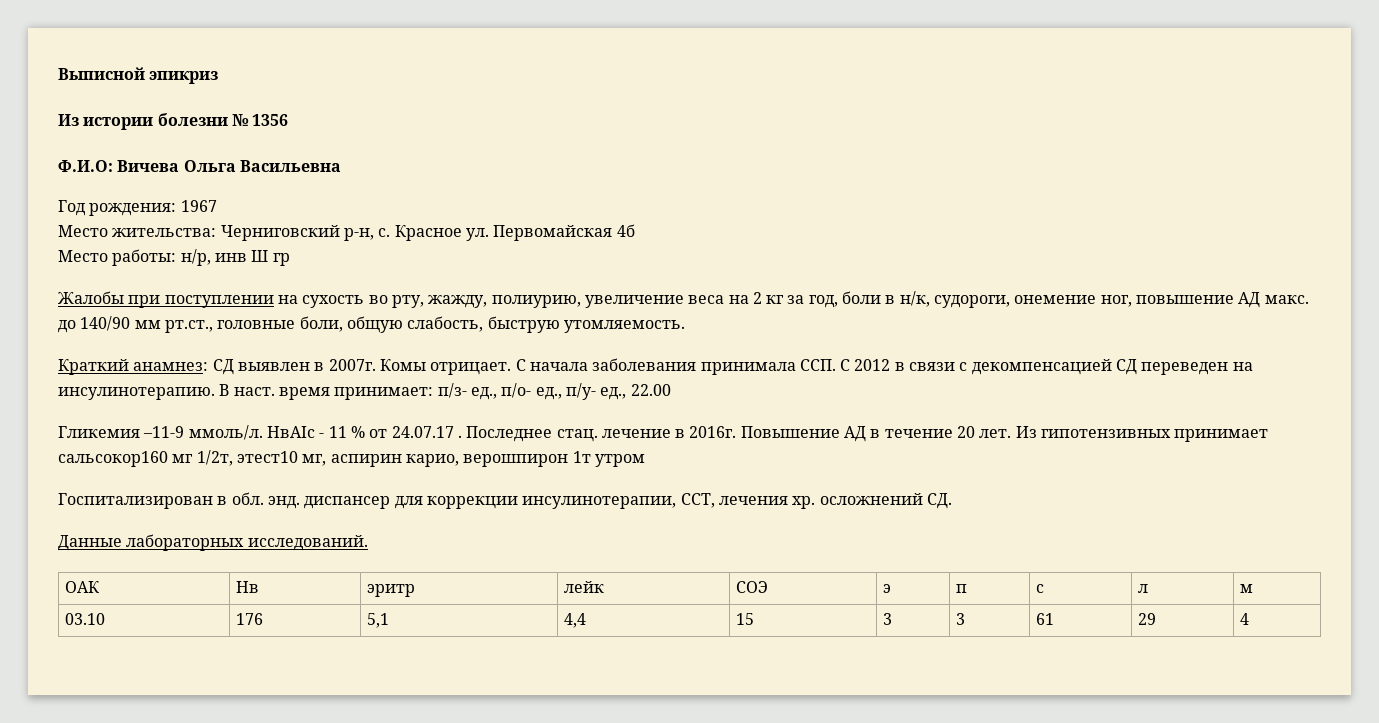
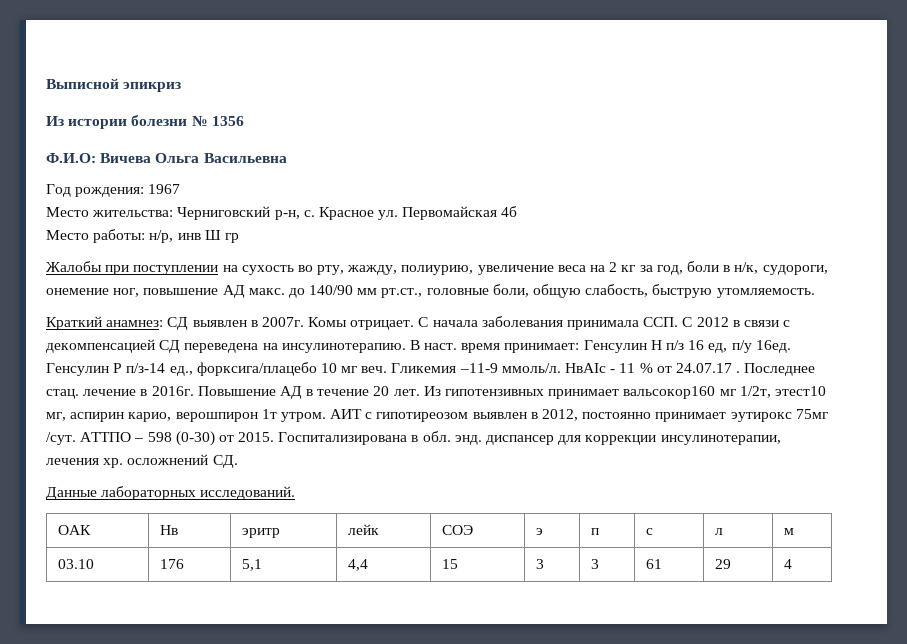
- С начала заболевания принимала ССП. С 2012 в связи с декомпенсацией СД переведен на инсулинотерапию.
+ С начала заболевания принимала ССП. С 2012 в связи с декомпенсацией СД переведена на инсулинотерапию.
- В наст. время принимает: п/з- ед., п/о- ед., п/у- ед., 22.00
- Гликемия –11-9 ммоль/л.
+ В наст. время принимает: Генсулин Н п/з 16 ед, п/у 16ед. Генсулин Р п/з-14 ед., форксига/плацебо 10 мг веч. Гликемия –11-9 ммоль/л.
- Из гипотензивных принимает сальсокор160 мг 1/2т, этест10 мг, аспирин карио, верошпирон 1т утром
- Госпитализирован в обл. энд. диспансер для коррекции инсулинотерапии, ССТ, лечения хр. осложнений СД.
+ Из гипотензивных принимает вальсокор160 мг 1/2т, этест10 мг, аспирин карио, верошпирон 1т утром. АИТ с гипотиреозом выявлен в 2012, постоянно принимает эутирокс 75мг /сут. АТТПО – 598 (0-30) от 2015. Госпитализирована в обл. энд. диспансер для коррекции инсулинотерапии, лечения хр. осложнений СД.

